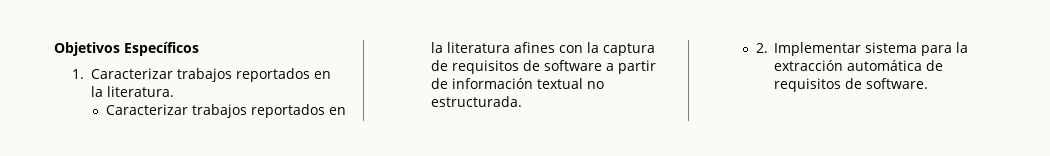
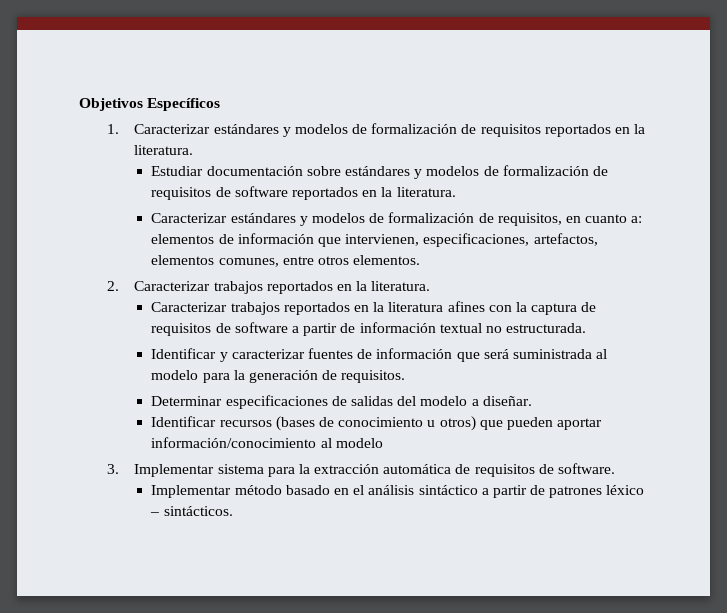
- 1. Caracterizar trabajos reportados en la literatura.
+ 1. Caracterizar estándares y modelos de formalización de requisitos reportados en la literatura.
+ Estudiar documentación sobre estándares y modelos de formalización de requisitos de software reportados en la literatura.
+ Caracterizar estándares y modelos de formalización de requisitos, en cuanto a: elementos de información que intervienen, especificaciones, artefactos, elementos comunes, entre otros elementos.
+ 2. Caracterizar trabajos reportados en la literatura.
- 2. Implementar sistema para la extracción automática de requisitos de software.
+ Identificar y caracterizar fuentes de información que será suministrada al modelo para la generación de requisitos.
+ Determinar especificaciones de salidas del modelo a diseñar.
+ Identificar recursos (bases de conocimiento u otros) que pueden aportar información/conocimiento al modelo
+ 3. Implementar sistema para la extracción automática de requisitos de software.
+ Implementar método basado en el análisis sintáctico a partir de patrones léxico – sintácticos.

